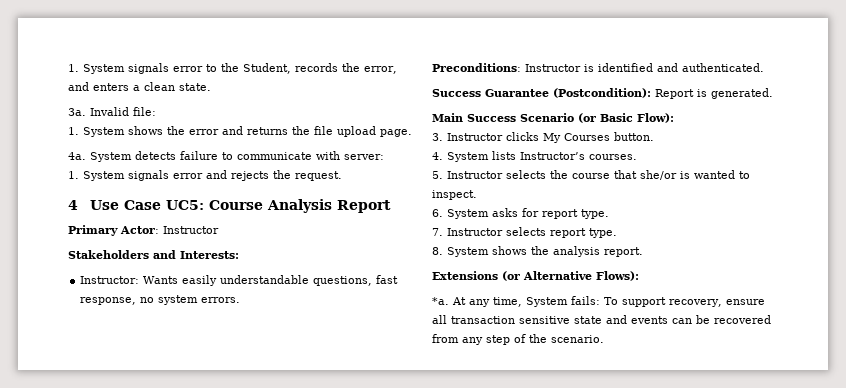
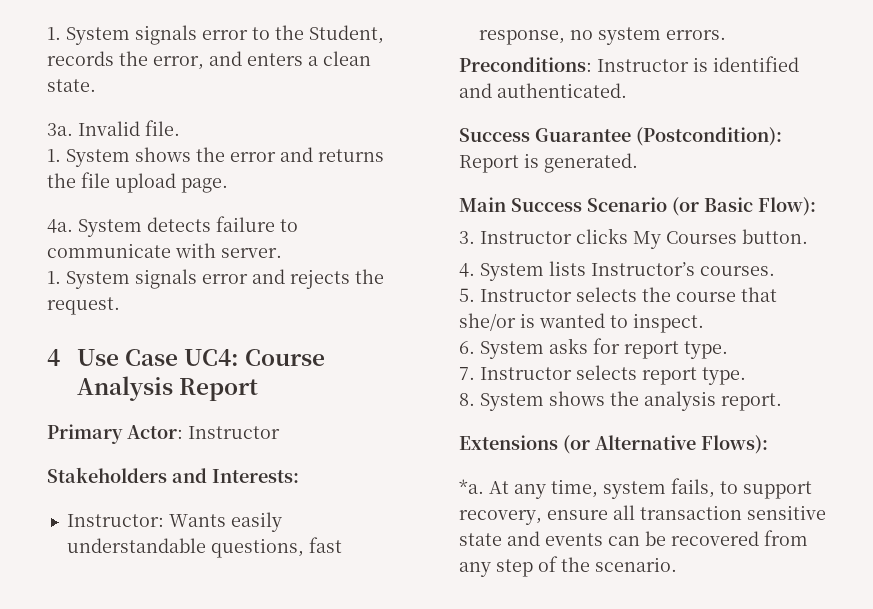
- Invalid file:
+ Invalid file.
- System detects failure to communicate with server:
+ System detects failure to communicate with server.
- 4 Use Case UC5: Course Analysis Report
+ 4 Use Case UC4: Course Analysis Report
- At any time, System fails: To support recovery, ensure all transaction sensitive state and events can be recovered from any step of the scenario.
+ At any time, system fails, to support recovery, ensure all transaction sensitive state and events can be recovered from any step of the scenario.

